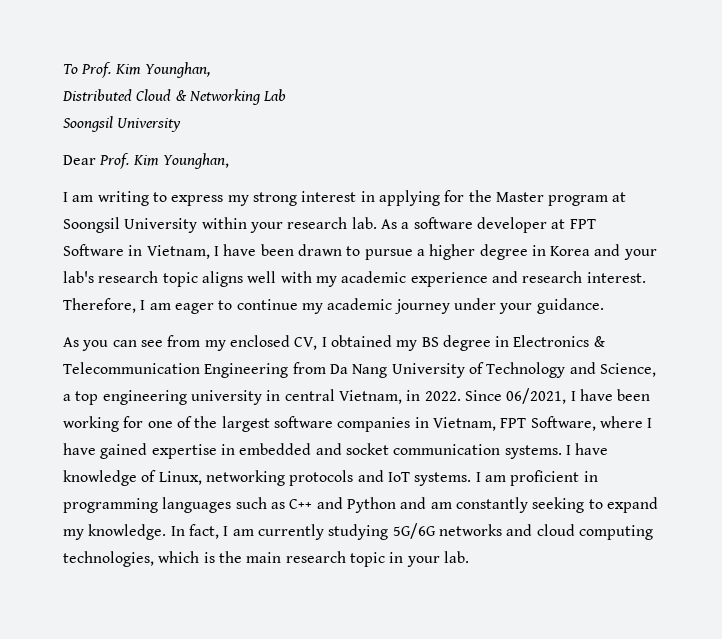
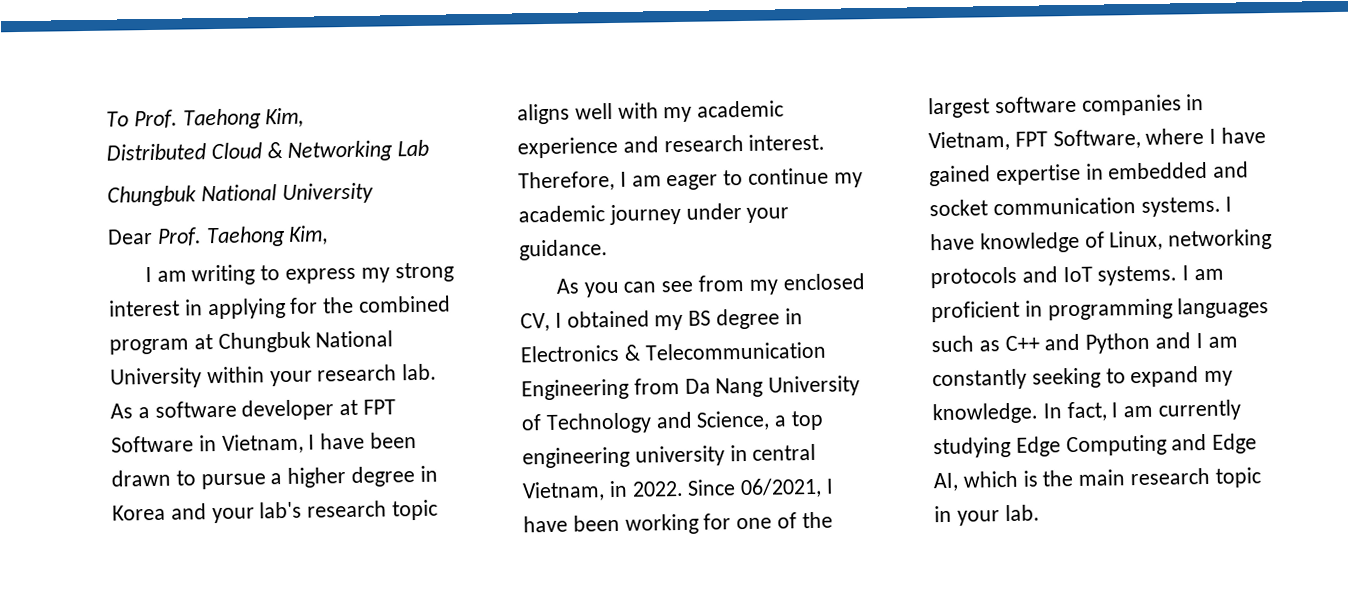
- To Prof. Kim Younghan,
+ To Prof. Taehong Kim,
  Distributed Cloud & Networking Lab
- Soongsil University
+ Chungbuk National University
- Dear Prof. Kim Younghan,
+ Dear Prof. Taehong Kim,
- I am writing to express my strong interest in applying for the Master program at Soongsil University within your research lab.
+ I am writing to express my strong interest in applying for the combined program at Chungbuk National University within your research lab.
- I am proficient in programming languages such as C++ and Python and am constantly seeking to expand my knowledge.
+ I am proficient in programming languages such as C++ and Python and I am constantly seeking to expand my knowledge.
- In fact, I am currently studying 5G/6G networks and cloud computing technologies, which is the main research topic in your lab.
+ In fact, I am currently studying Edge Computing and Edge AI, which is the main research topic in your lab.

